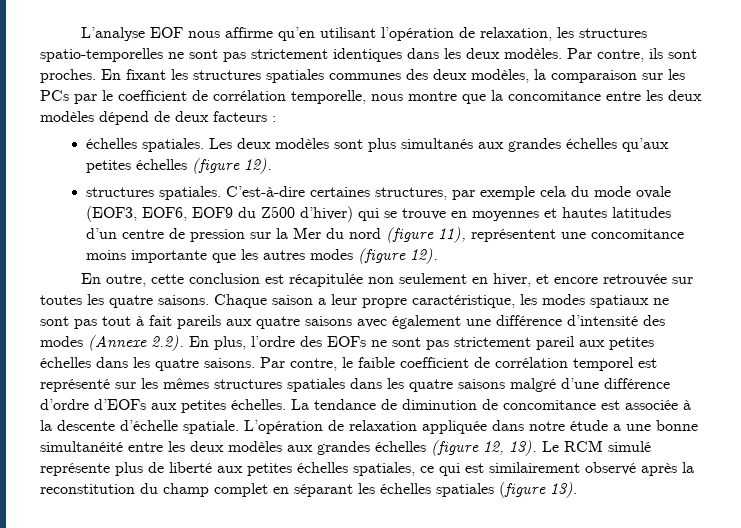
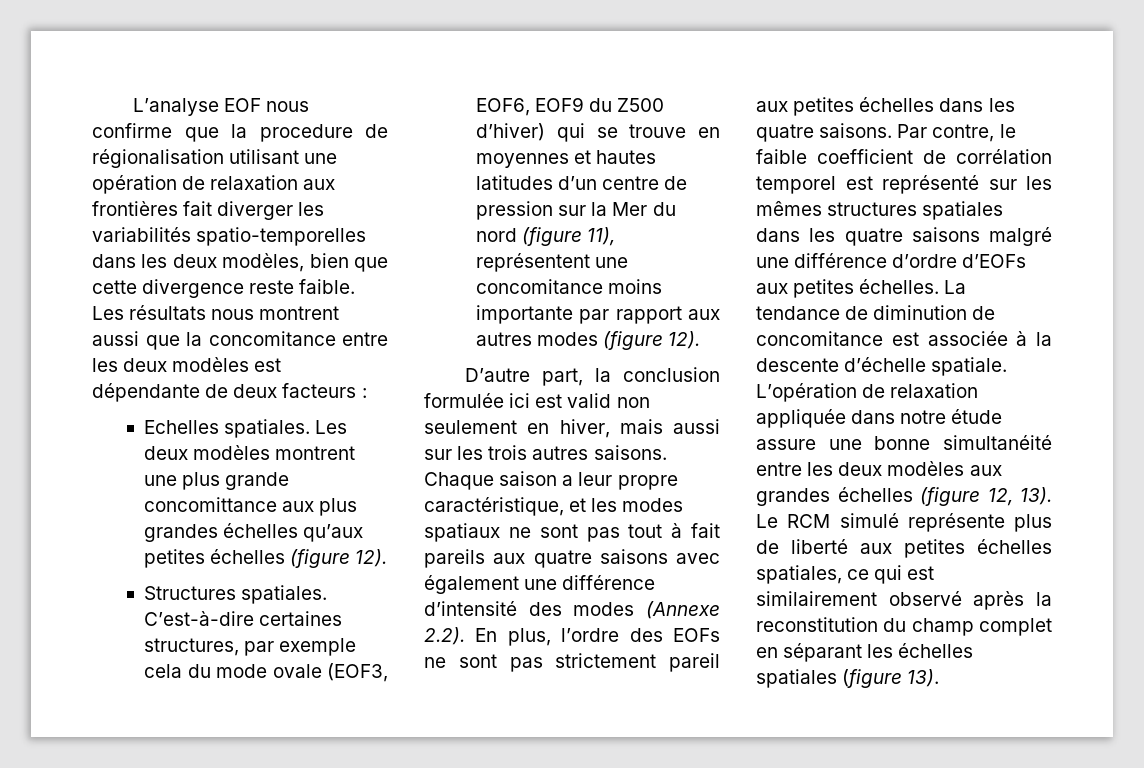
- L’analyse EOF nous affirme qu’en utilisant l’opération de relaxation, les structures spatio-temporelles ne sont pas strictement identiques dans les deux modèles. Par contre, ils sont proches. En fixant les structures spatiales communes des deux modèles, la comparaison sur les PCs par le coefficient de corrélation temporelle, nous montre que la concomitance entre les deux modèles dépend de deux facteurs :
+ L’analyse EOF nous confirme que la procedure de régionalisation utilisant une opération de relaxation aux frontières fait diverger les variabilités spatio-temporelles dans les deux modèles, bien que cette divergence reste faible. Les résultats nous montrent aussi que la concomitance entre les deux modèles est dépendante de deux facteurs :
- échelles spatiales.
+ Echelles spatiales.
- Les deux modèles sont plus simultanés aux grandes échelles qu’aux petites échelles (figure 12).
+ Les deux modèles montrent une plus grande concomittance aux plus grandes échelles qu’aux petites échelles (figure 12).
- structures spatiales.
+ Structures spatiales.
- C’est-à-dire certaines structures, par exemple cela du mode ovale (EOF3, EOF6, EOF9 du Z500 d’hiver) qui se trouve en moyennes et hautes latitudes d’un centre de pression sur la Mer du nord (figure 11), représentent une concomitance moins importante que les autres modes (figure 12).
+ C’est-à-dire certaines structures, par exemple cela du mode ovale (EOF3, EOF6, EOF9 du Z500 d’hiver) qui se trouve en moyennes et hautes latitudes d’un centre de pression sur la Mer du nord (figure 11), représentent une concomitance moins importante par rapport aux autres modes (figure 12).
- En outre, cette conclusion est récapitulée non seulement en hiver, et encore retrouvée sur toutes les quatre saisons.
+ D’autre part, la conclusion formulée ici est valid non seulement en hiver, mais aussi sur les trois autres saisons.
- Chaque saison a leur propre caractéristique, les modes spatiaux ne sont pas tout à fait pareils aux quatre saisons avec également une différence d’intensité des modes (Annexe 2.2). En plus, l’ordre des EOFs ne sont pas strictement pareil aux petites échelles dans les quatre saisons.
+ Chaque saison a leur propre caractéristique, et les modes spatiaux ne sont pas tout à fait pareils aux quatre saisons avec également une différence d’intensité des modes (Annexe 2.2). En plus, l’ordre des EOFs ne sont pas strictement pareil aux petites échelles dans les quatre saisons.
- Par contre, le faible coefficient de corrélation temporel est représenté sur les mêmes structures spatiales dans les quatre saisons malgré d’une différence d’ordre d’EOFs aux petites échelles.
+ Par contre, le faible coefficient de corrélation temporel est représenté sur les mêmes structures spatiales dans les quatre saisons malgré une différence d’ordre d’EOFs aux petites échelles.
- L’opération de relaxation appliquée dans notre étude a une bonne simultanéité entre les deux modèles aux grandes échelles (figure 12, 13).
+ L’opération de relaxation appliquée dans notre étude assure une bonne simultanéité entre les deux modèles aux grandes échelles (figure 12, 13).

